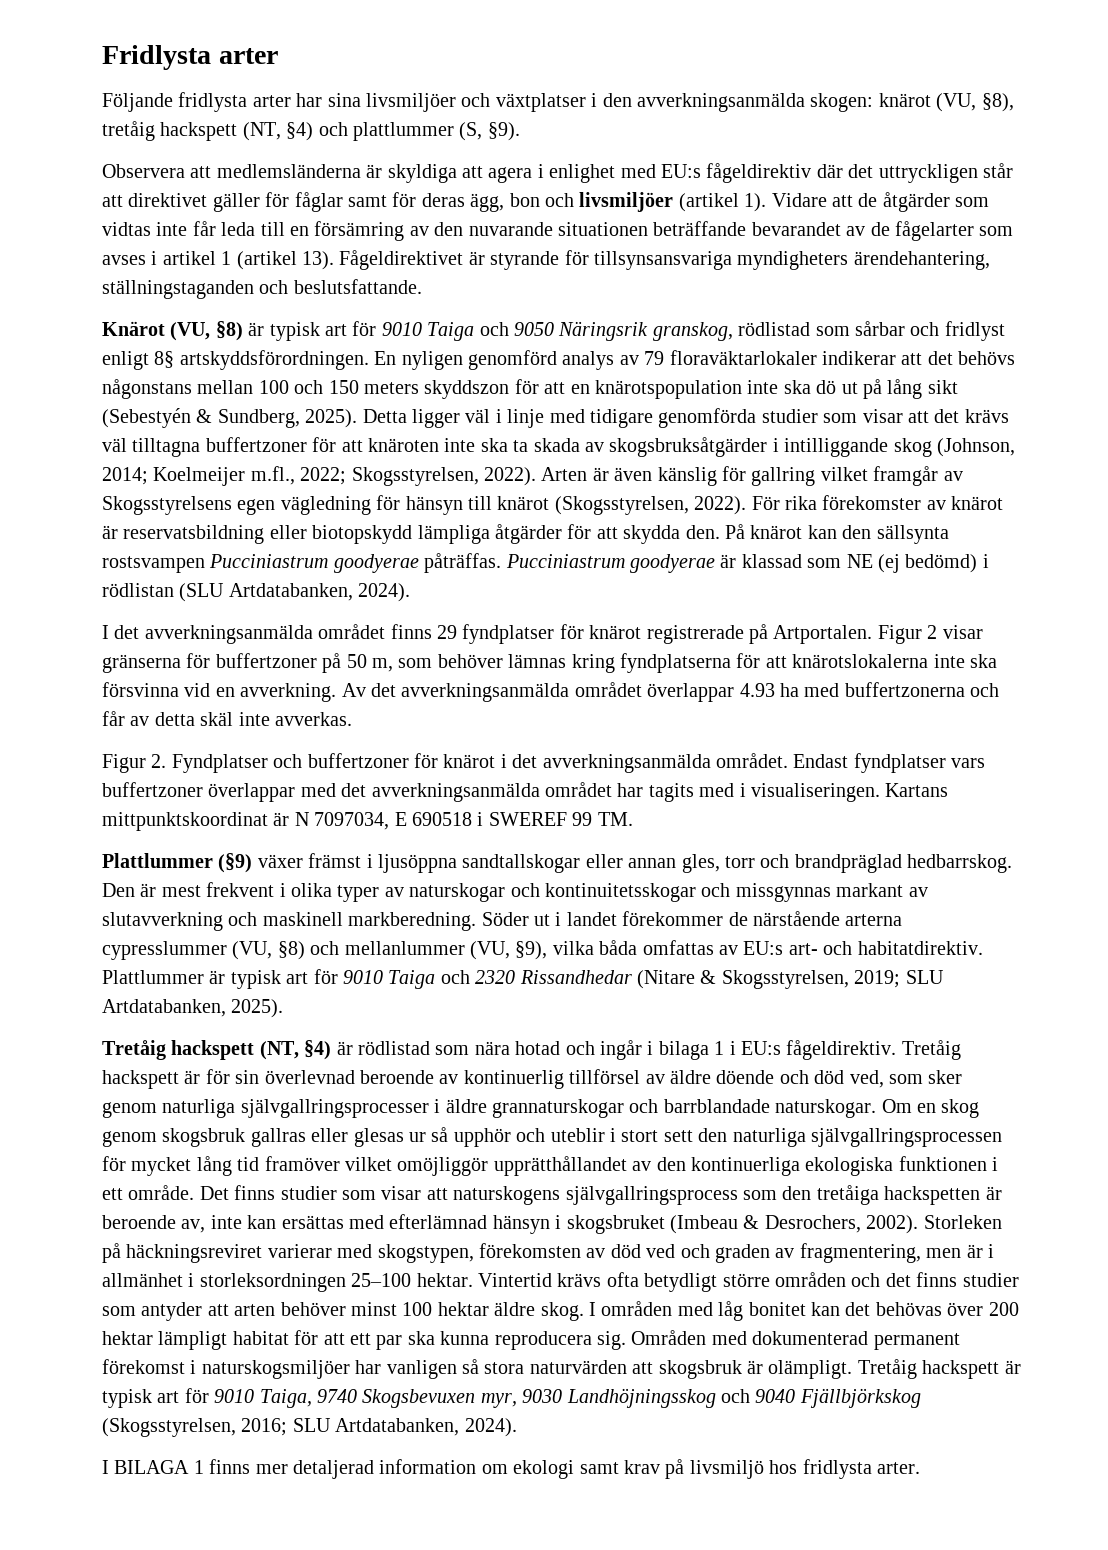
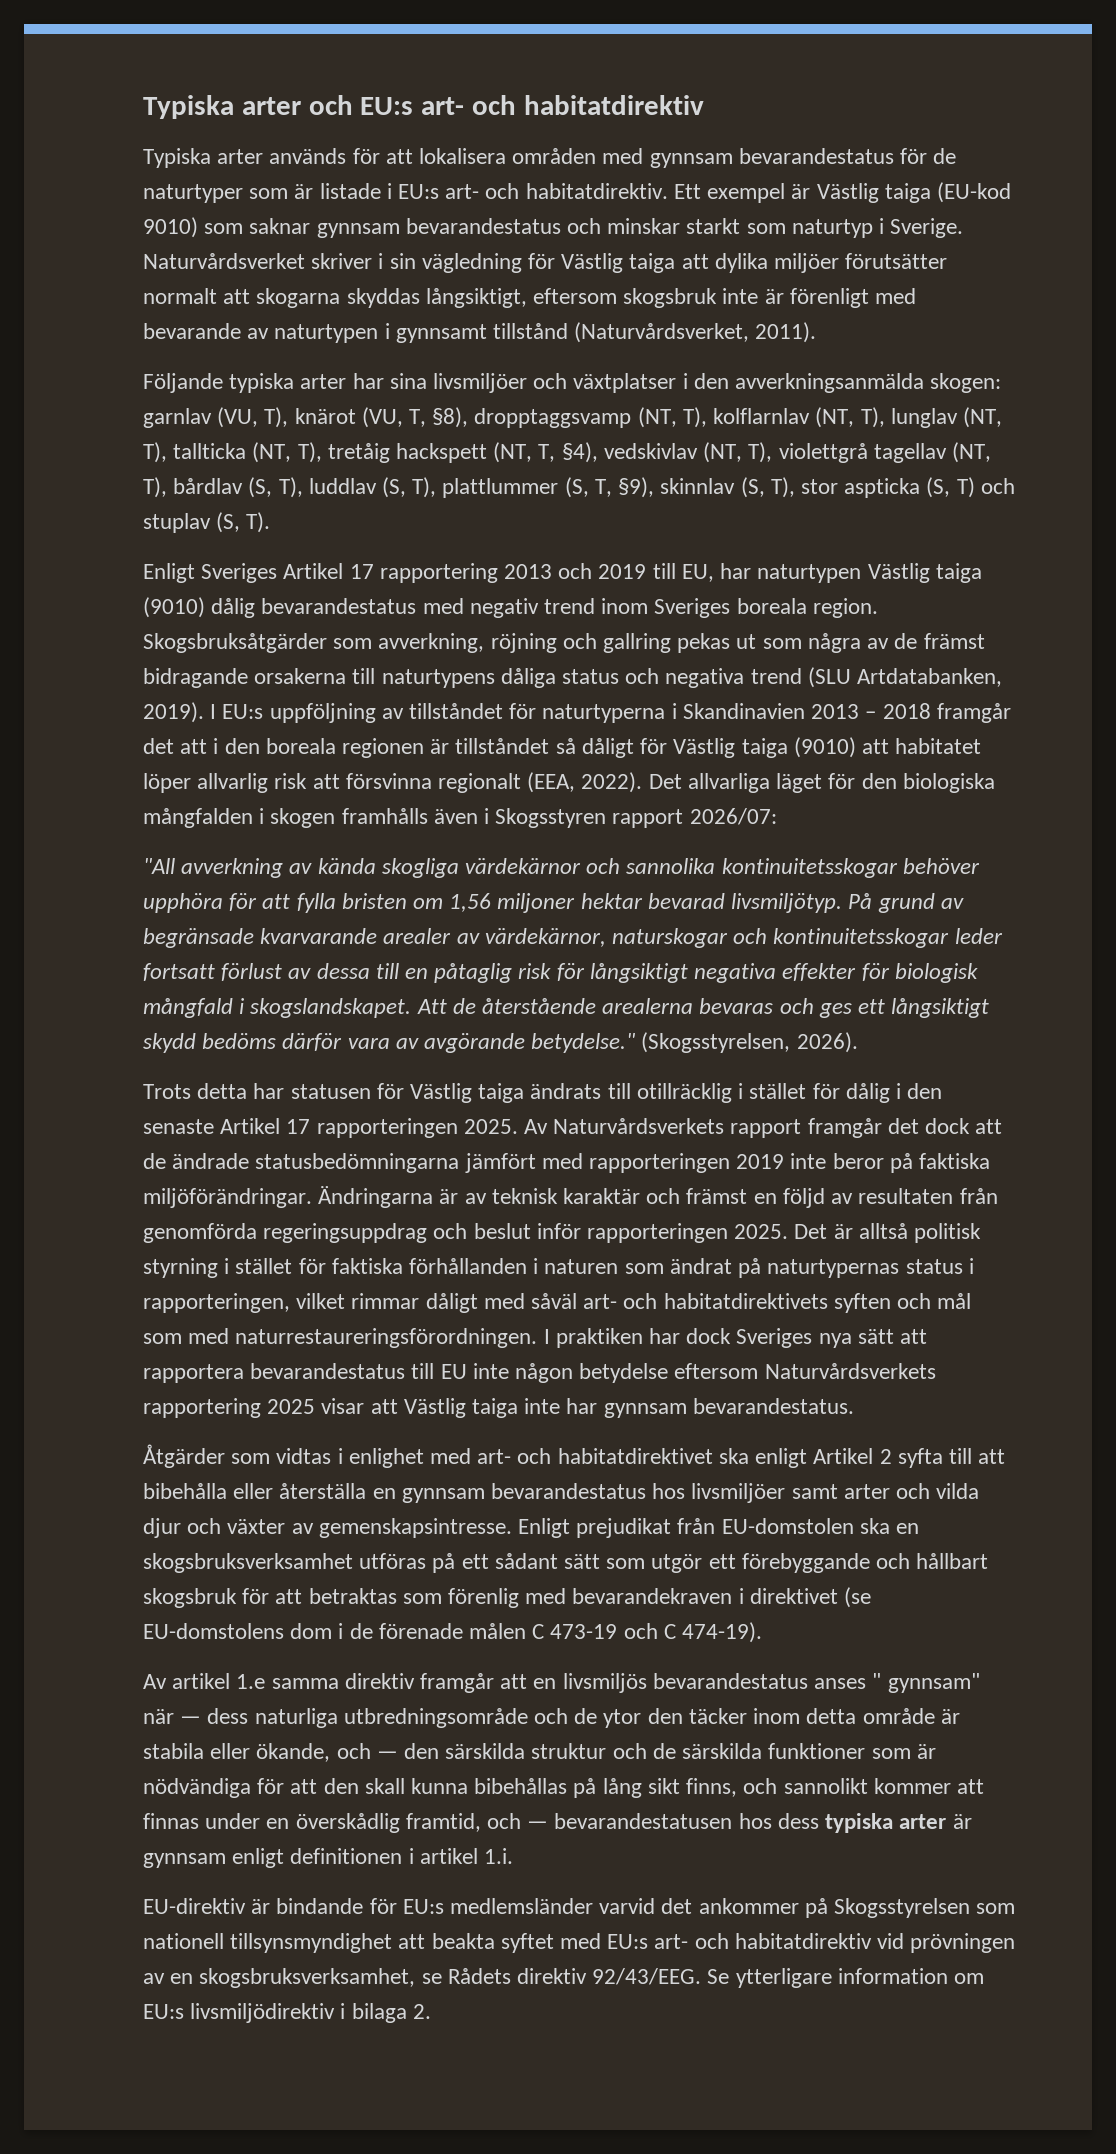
- Fridlysta arter
+ Typiska arter och EU:s art- och habitatdirektiv
+ Typiska arter används för att lokalisera områden med gynnsam bevarandestatus för de naturtyper som är listade i EU:s art- och habitatdirektiv. Ett exempel är Västlig taiga (EU-kod 9010) som saknar gynnsam bevarandestatus och minskar starkt som naturtyp i Sverige. Naturvårdsverket skriver i sin vägledning för Västlig taiga att dylika miljöer förutsätter normalt att skogarna skyddas långsiktigt, eftersom skogsbruk inte är förenligt med bevarande av naturtypen i gynnsamt tillstånd (Naturvårdsverket, 2011).
- Följande fridlysta arter har sina livsmiljöer och växtplatser i den avverkningsanmälda skogen: knärot (VU, §8), tretåig hackspett (NT, §4) och plattlummer (S, §9).
- Observera att medlemsländerna är skyldiga att agera i enlighet med EU:s fågeldirektiv där det uttryckligen står att direktivet gäller för fåglar samt för deras ägg, bon och livsmiljöer (artikel 1). Vidare att de åtgärder som vidtas inte får leda till en försämring av den nuvarande situationen beträffande bevarandet av de fågelarter som avses i artikel 1 (artikel 13). Fågeldirektivet är styrande för tillsynsansvariga myndigheters ärendehantering, ställningstaganden och beslutsfattande.
- Knärot (VU, §8) är typisk art för 9010 Taiga och 9050 Näringsrik granskog, rödlistad som sårbar och fridlyst enligt 8§ artskyddsförordningen. En nyligen genomförd analys av 79 floraväktarlokaler indikerar att det behövs någonstans mellan 100 och 150 meters skyddszon för att en knärotspopulation inte ska dö ut på lång sikt (Sebestyén & Sundberg, 2025). Detta ligger väl i linje med tidigare genomförda studier som visar att det krävs väl tilltagna buffertzoner för att knäroten inte ska ta skada av skogsbruksåtgärder i intilliggande skog (Johnson, 2014; Koelmeijer m.fl., 2022; Skogsstyrelsen, 2022). Arten är även känslig för gallring vilket framgår av Skogsstyrelsens egen vägledning för hänsyn till knärot (Skogsstyrelsen, 2022). För rika förekomster av knärot är reservatsbildning eller biotopskydd lämpliga åtgärder för att skydda den. På knärot kan den sällsynta rostsvampen Pucciniastrum goodyerae påträffas. Pucciniastrum goodyerae är klassad som NE (ej bedömd) i rödlistan (SLU Artdatabanken, 2024).
- I det avverkningsanmälda området finns 29 fyndplatser för knärot registrerade på Artportalen. Figur 2 visar gränserna för buffertzoner på 50 m, som behöver lämnas kring fyndplatserna för att knärotslokalerna inte ska försvinna vid en avverkning. Av det avverkningsanmälda området överlappar 4.93 ha med buffertzonerna och får av detta skäl inte avverkas.
- Figur 2. Fyndplatser och buffertzoner för knärot i det avverkningsanmälda området. Endast fyndplatser vars buffertzoner överlappar med det avverkningsanmälda området har tagits med i visualiseringen. Kartans mittpunktskoordinat är N 7097034, E 690518 i SWEREF 99 TM.
- Plattlummer (§9) växer främst i ljusöppna sandtallskogar eller annan gles, torr och brandpräglad hedbarrskog. Den är mest frekvent i olika typer av naturskogar och kontinuitetsskogar och missgynnas markant av slutavverkning och maskinell markberedning. Söder ut i landet förekommer de närstående arterna cypresslummer (VU, §8) och mellanlummer (VU, §9), vilka båda omfattas av EU:s art- och habitatdirektiv. Plattlummer är typisk art för 9010 Taiga och 2320 Rissandhedar (Nitare & Skogsstyrelsen, 2019; SLU Artdatabanken, 2025).
- Tretåig hackspett (NT, §4) är rödlistad som nära hotad och ingår i bilaga 1 i EU:s fågeldirektiv. Tretåig hackspett är för sin överlevnad beroende av kontinuerlig tillförsel av äldre döende och död ved, som sker genom naturliga självgallringsprocesser i äldre grannaturskogar och barrblandade naturskogar. Om en skog genom skogsbruk gallras eller glesas ur så upphör och uteblir i stort sett den naturliga självgallringsprocessen för mycket lång tid framöver vilket omöjliggör upprätthållandet av den kontinuerliga ekologiska funktionen i ett område. Det finns studier som visar att naturskogens självgallringsprocess som den tretåiga hackspetten är beroende av, inte kan ersättas med efterlämnad hänsyn i skogsbruket (Imbeau & Desrochers, 2002). Storleken på häckningsreviret varierar med skogstypen, förekomsten av död ved och graden av fragmentering, men är i allmänhet i storleksordningen 25–100 hektar. Vintertid krävs ofta betydligt större områden och det finns studier som antyder att arten behöver minst 100 hektar äldre skog. I områden med låg bonitet kan det behövas över 200 hektar lämpligt habitat för att ett par ska kunna reproducera sig. Områden med dokumenterad permanent förekomst i naturskogsmiljöer har vanligen så stora naturvärden att skogsbruk är olämpligt. Tretåig hackspett är typisk art för 9010 Taiga, 9740 Skogsbevuxen myr, 9030 Landhöjningsskog och 9040 Fjällbjörkskog (Skogsstyrelsen, 2016; SLU Artdatabanken, 2024).
- I BILAGA 1 finns mer detaljerad information om ekologi samt krav på livsmiljö hos fridlysta arter.
+ Följande typiska arter har sina livsmiljöer och växtplatser i den avverkningsanmälda skogen: garnlav (VU, T), knärot (VU, T, §8), dropptaggsvamp (NT, T), kolflarnlav (NT, T), lunglav (NT, T), tallticka (NT, T), tretåig hackspett (NT, T, §4), vedskivlav (NT, T), violettgrå tagellav (NT, T), bårdlav (S, T), luddlav (S, T), plattlummer (S, T, §9), skinnlav (S, T), stor aspticka (S, T) och stuplav (S, T).
+ Enligt Sveriges Artikel 17 rapportering 2013 och 2019 till EU, har naturtypen Västlig taiga (9010) dålig bevarandestatus med negativ trend inom Sveriges boreala region. Skogsbruksåtgärder som avverkning, röjning och gallring pekas ut som några av de främst bidragande orsakerna till naturtypens dåliga status och negativa trend (SLU Artdatabanken, 2019). I EU:s uppföljning av tillståndet för naturtyperna i Skandinavien 2013 – 2018 framgår det att i den boreala regionen är tillståndet så dåligt för Västlig taiga (9010) att habitatet löper allvarlig risk att försvinna regionalt (EEA, 2022). Det allvarliga läget för den biologiska mångfalden i skogen framhålls även i Skogsstyren rapport 2026/07:
+ "All avverkning av kända skogliga värdekärnor och sannolika kontinuitetsskogar behöver upphöra för att fylla bristen om 1,56 miljoner hektar bevarad livsmiljötyp. På grund av begränsade kvarvarande arealer av värdekärnor, naturskogar och kontinuitetsskogar leder fortsatt förlust av dessa till en påtaglig risk för långsiktigt negativa effekter för biologisk mångfald i skogslandskapet. Att de återstående arealerna bevaras och ges ett långsiktigt skydd bedöms därför vara av avgörande betydelse." (Skogsstyrelsen, 2026).
+ Trots detta har statusen för Västlig taiga ändrats till otillräcklig i stället för dålig i den senaste Artikel 17 rapporteringen 2025. Av Naturvårdsverkets rapport framgår det dock att de ändrade statusbedömningarna jämfört med rapporteringen 2019 inte beror på faktiska miljöförändringar. Ändringarna är av teknisk karaktär och främst en följd av resultaten från genomförda regeringsuppdrag och beslut inför rapporteringen 2025. Det är alltså politisk styrning i stället för faktiska förhållanden i naturen som ändrat på naturtypernas status i rapporteringen, vilket rimmar dåligt med såväl art- och habitatdirektivets syften och mål som med naturrestaureringsförordningen. I praktiken har dock Sveriges nya sätt att rapportera bevarandestatus till EU inte någon betydelse eftersom Naturvårdsverkets rapportering 2025 visar att Västlig taiga inte har gynnsam bevarandestatus.
+ Åtgärder som vidtas i enlighet med art- och habitatdirektivet ska enligt Artikel 2 syfta till att bibehålla eller återställa en gynnsam bevarandestatus hos livsmiljöer samt arter och vilda djur och växter av gemenskapsintresse. Enligt prejudikat från EU-domstolen ska en skogsbruksverksamhet utföras på ett sådant sätt som utgör ett förebyggande och hållbart skogsbruk för att betraktas som förenlig med bevarandekraven i direktivet (se EU-domstolens dom i de förenade målen C 473-19 och C 474-19).
+ Av artikel 1.e samma direktiv framgår att en livsmiljös bevarandestatus anses " gynnsam" när — dess naturliga utbredningsområde och de ytor den täcker inom detta område är stabila eller ökande, och — den särskilda struktur och de särskilda funktioner som är nödvändiga för att den skall kunna bibehållas på lång sikt finns, och sannolikt kommer att finnas under en överskådlig framtid, och — bevarandestatusen hos dess typiska arter är gynnsam enligt definitionen i artikel 1.i.
+ EU-direktiv är bindande för EU:s medlemsländer varvid det ankommer på Skogsstyrelsen som nationell tillsynsmyndighet att beakta syftet med EU:s art- och habitatdirektiv vid prövningen av en skogsbruksverksamhet, se Rådets direktiv 92/43/EEG. Se ytterligare information om EU:s livsmiljödirektiv i bilaga 2.

